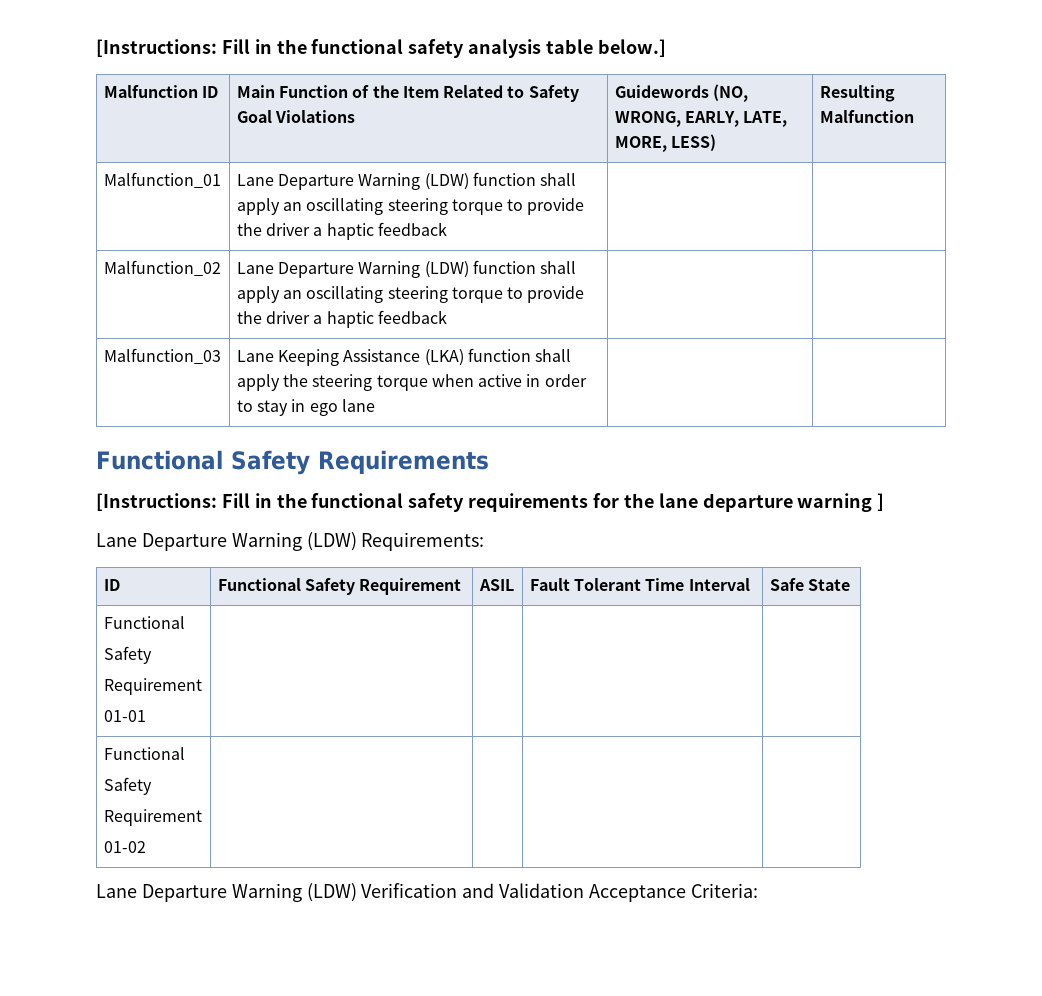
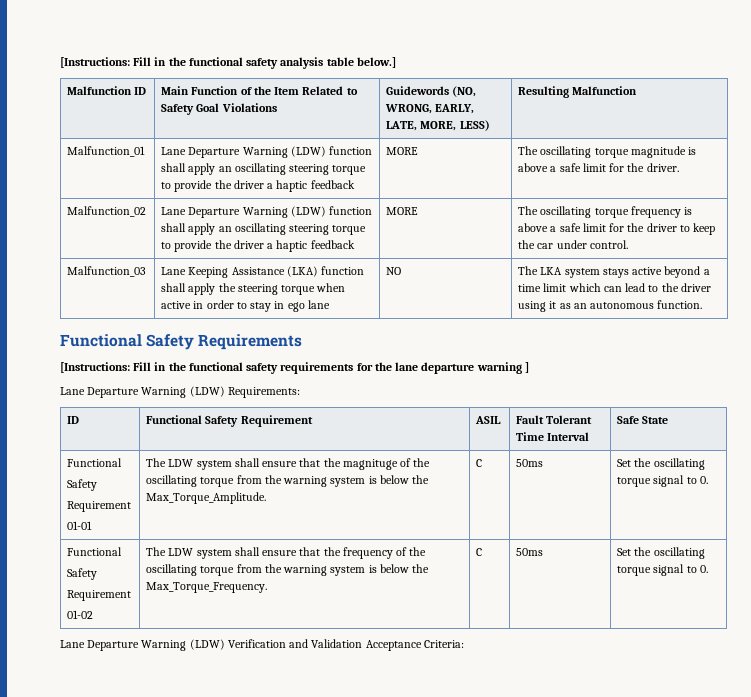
- Malfunction_01 | Lane Departure Warning (LDW) function shall apply an oscillating steering torque to provide the driver a haptic feedback | |
+ Malfunction_01 | Lane Departure Warning (LDW) function shall apply an oscillating steering torque to provide the driver a haptic feedback | MORE | The oscillating torque magnitude is above a safe limit for the driver.
- Malfunction_02 | Lane Departure Warning (LDW) function shall apply an oscillating steering torque to provide the driver a haptic feedback | |
+ Malfunction_02 | Lane Departure Warning (LDW) function shall apply an oscillating steering torque to provide the driver a haptic feedback | MORE | The oscillating torque frequency is above a safe limit for the driver to keep the car under control.
+ NO | The LKA system stays active beyond a time limit which can lead to the driver using it as an autonomous function.
  ID | Functional Safety Requirement | ASIL | Fault Tolerant Time Interval | Safe State
  Functional
  Safety
  Requirement
- 01-01 | | | |
+ 01-01 | The LDW system shall ensure that the magnituge of the oscillating torque from the warning system is below the Max_Torque_Amplitude. | C | 50ms | Set the oscillating torque signal to 0.
  Functional
  Safety
  Requirement
- 01-02 | | | |
+ 01-02 | The LDW system shall ensure that the frequency of the oscillating torque from the warning system is below the Max_Torque_Frequency. | C | 50ms | Set the oscillating torque signal to 0.

